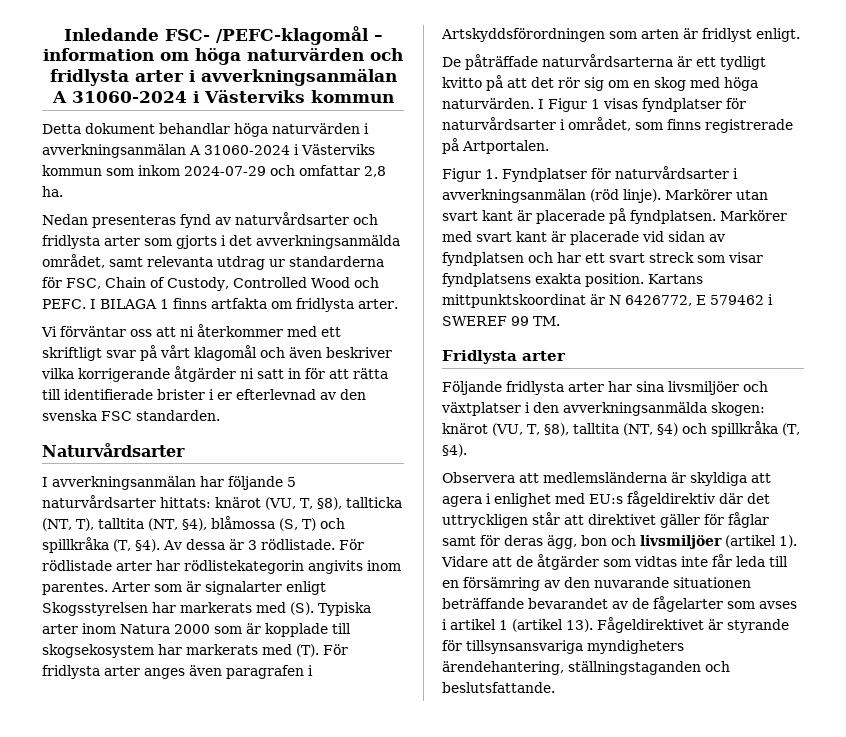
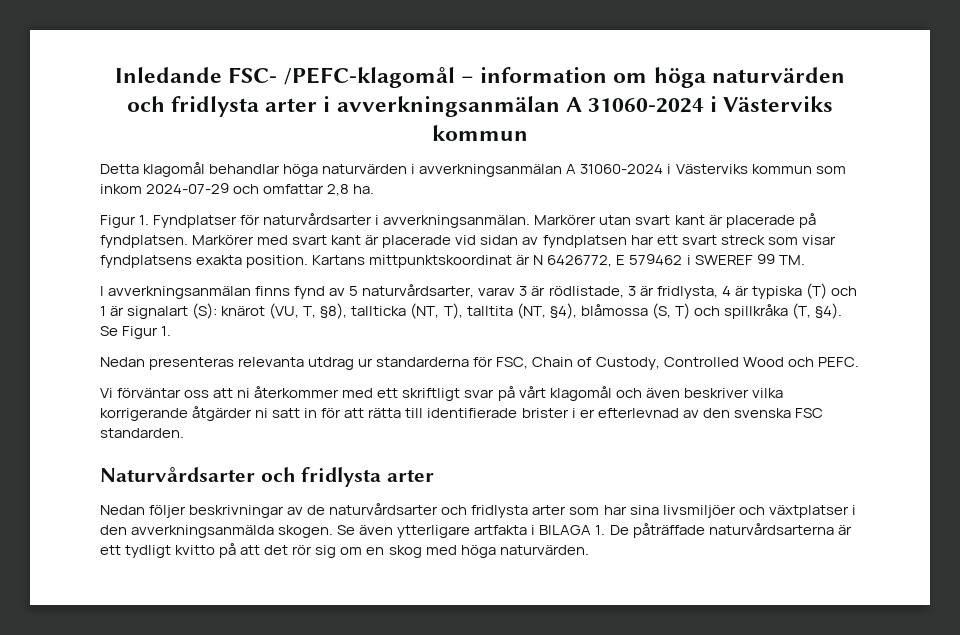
- Detta dokument behandlar höga naturvärden i avverkningsanmälan A 31060-2024 i Västerviks kommun som inkom 2024-07-29 och omfattar 2,8 ha.
+ Detta klagomål behandlar höga naturvärden i avverkningsanmälan A 31060-2024 i Västerviks kommun som inkom 2024-07-29 och omfattar 2,8 ha.
- Nedan presenteras fynd av naturvårdsarter och fridlysta arter som gjorts i det avverkningsanmälda området, samt relevanta utdrag ur standarderna för FSC, Chain of Custody, Controlled Wood och PEFC. I BILAGA 1 finns artfakta om fridlysta arter.
+ Figur 1. Fyndplatser för naturvårdsarter i avverkningsanmälan. Markörer utan svart kant är placerade på fyndplatsen. Markörer med svart kant är placerade vid sidan av fyndplatsen har ett svart streck som visar fyndplatsens exakta position. Kartans mittpunktskoordinat är N 6426772, E 579462 i SWEREF 99 TM.
+ I avverkningsanmälan finns fynd av 5 naturvårdsarter, varav 3 är rödlistade, 3 är fridlysta, 4 är typiska (T) och 1 är signalart (S): knärot (VU, T, §8), tallticka (NT, T), talltita (NT, §4), blåmossa (S, T) och spillkråka (T, §4). Se Figur 1.
+ Nedan presenteras relevanta utdrag ur standarderna för FSC, Chain of Custody, Controlled Wood och PEFC.
- Naturvårdsarter
- I avverkningsanmälan har följande 5 naturvårdsarter hittats: knärot (VU, T, §8), tallticka (NT, T), talltita (NT, §4), blåmossa (S, T) och spillkråka (T, §4). Av dessa är 3 rödlistade. För rödlistade arter har rödlistekategorin angivits inom parentes. Arter som är signalarter enligt Skogsstyrelsen har markerats med (S). Typiska arter inom Natura 2000 som är kopplade till skogsekosystem har markerats med (T). För fridlysta arter anges även paragrafen i Artskyddsförordningen som arten är fridlyst enligt.
- De påträffade naturvårdsarterna är ett tydligt kvitto på att det rör sig om en skog med höga naturvärden. I Figur 1 visas fyndplatser för naturvårdsarter i området, som finns registrerade på Artportalen.
- Figur 1. Fyndplatser för naturvårdsarter i avverkningsanmälan (röd linje). Markörer utan svart kant är placerade på fyndplatsen. Markörer med svart kant är placerade vid sidan av fyndplatsen och har ett svart streck som visar fyndplatsens exakta position. Kartans mittpunktskoordinat är N 6426772, E 579462 i SWEREF 99 TM.
- Fridlysta arter
- Följande fridlysta arter har sina livsmiljöer och växtplatser i den avverkningsanmälda skogen: knärot (VU, T, §8), talltita (NT, §4) och spillkråka (T, §4).
- Observera att medlemsländerna är skyldiga att agera i enlighet med EU:s fågeldirektiv där det uttryckligen står att direktivet gäller för fåglar samt för deras ägg, bon och livsmiljöer (artikel 1). Vidare att de åtgärder som vidtas inte får leda till en försämring av den nuvarande situationen beträffande bevarandet av de fågelarter som avses i artikel 1 (artikel 13). Fågeldirektivet är styrande för tillsynsansvariga myndigheters ärendehantering, ställningstaganden och beslutsfattande.
+ Naturvårdsarter och fridlysta arter
+ Nedan följer beskrivningar av de naturvårdsarter och fridlysta arter som har sina livsmiljöer och växtplatser i den avverkningsanmälda skogen. Se även ytterligare artfakta i BILAGA 1. De påträffade naturvårdsarterna är ett tydligt kvitto på att det rör sig om en skog med höga naturvärden.

